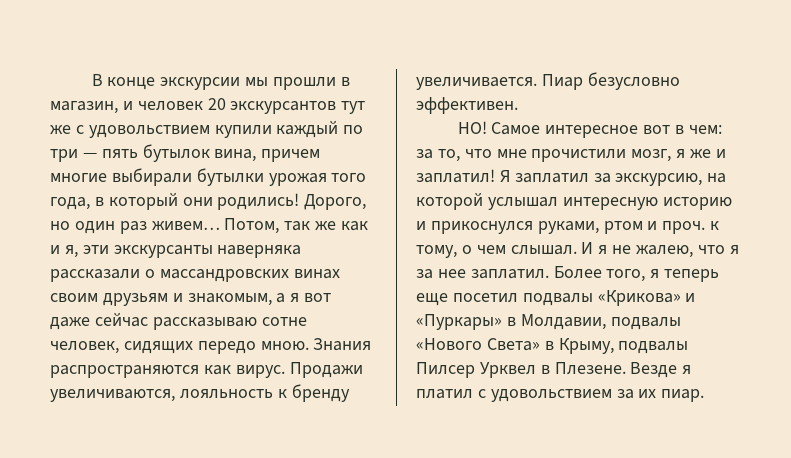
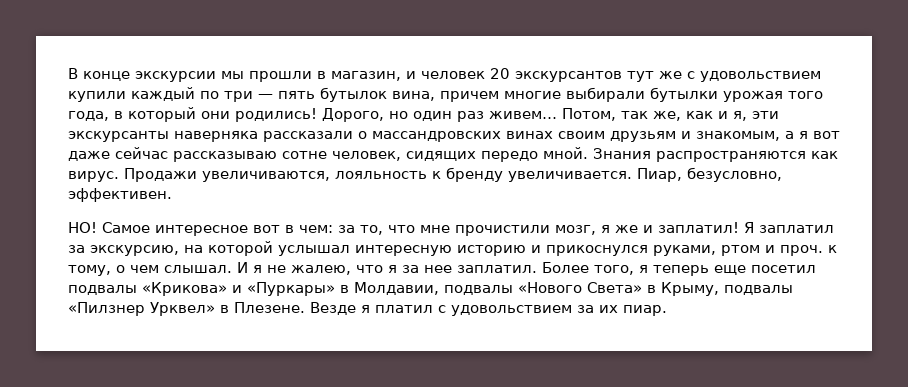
- Потом, так же как и я, эти экскурсанты наверняка рассказали о массандровских винах своим друзьям и знакомым, а я вот даже сейчас рассказываю сотне человек, сидящих передо мною.
+ Потом, так же, как и я, эти экскурсанты наверняка рассказали о массандровских винах своим друзьям и знакомым, а я вот даже сейчас рассказываю сотне человек, сидящих передо мной.
- Пиар безусловно эффективен.
+ Пиар, безусловно, эффективен.
- Более того, я теперь еще посетил подвалы «Крикова» и «Пуркары» в Молдавии, подвалы «Нового Света» в Крыму, подвалы Пилсер Урквел в Плезене.
+ Более того, я теперь еще посетил подвалы «Крикова» и «Пуркары» в Молдавии, подвалы «Нового Света» в Крыму, подвалы «Пилзнер Урквел» в Плезене.

